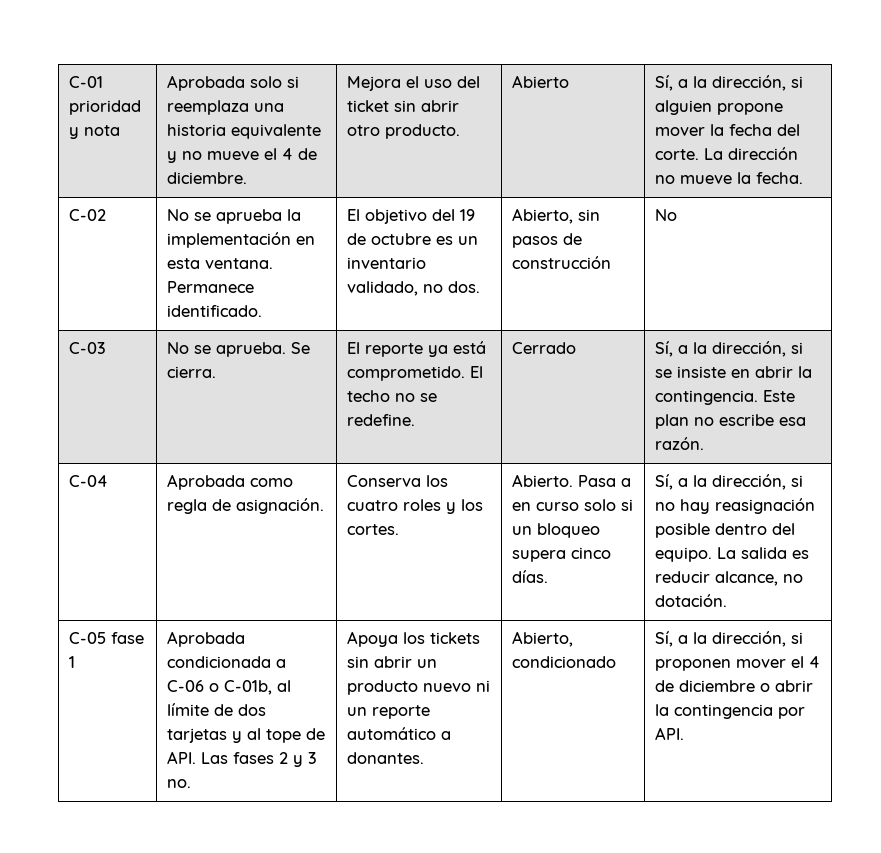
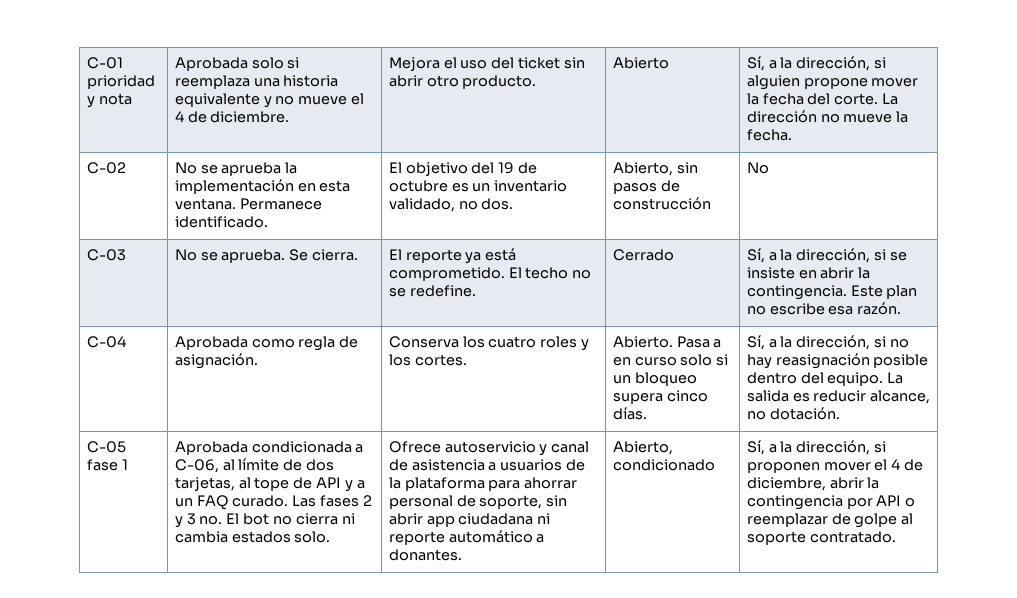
- Aprobada condicionada a C-06 o C-01b, al límite de dos tarjetas y al tope de API. Las fases 2 y 3 no. | Apoya los tickets sin abrir un producto nuevo ni un reporte automático a donantes.
+ Aprobada condicionada a C-06, al límite de dos tarjetas, al tope de API y a un FAQ curado. Las fases 2 y 3 no. El bot no cierra ni cambia estados solo. | Ofrece autoservicio y canal de asistencia a usuarios de la plataforma para ahorrar personal de soporte, sin abrir app ciudadana ni reporte automático a donantes.
- Sí, a la dirección, si proponen mover el 4 de diciembre o abrir la contingencia por API.
+ Sí, a la dirección, si proponen mover el 4 de diciembre, abrir la contingencia por API o reemplazar de golpe al soporte contratado.

